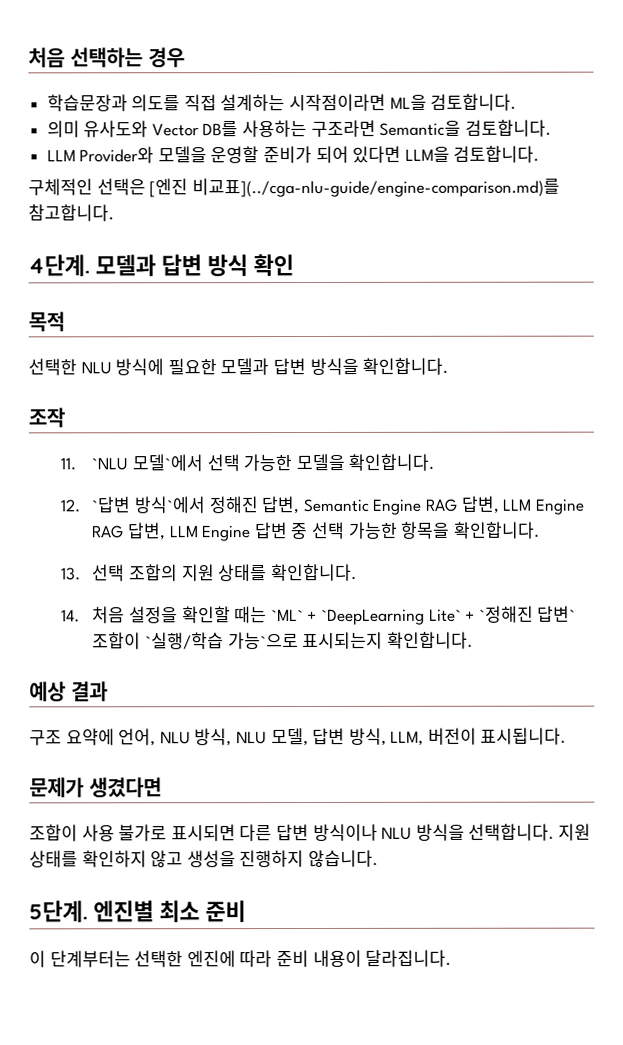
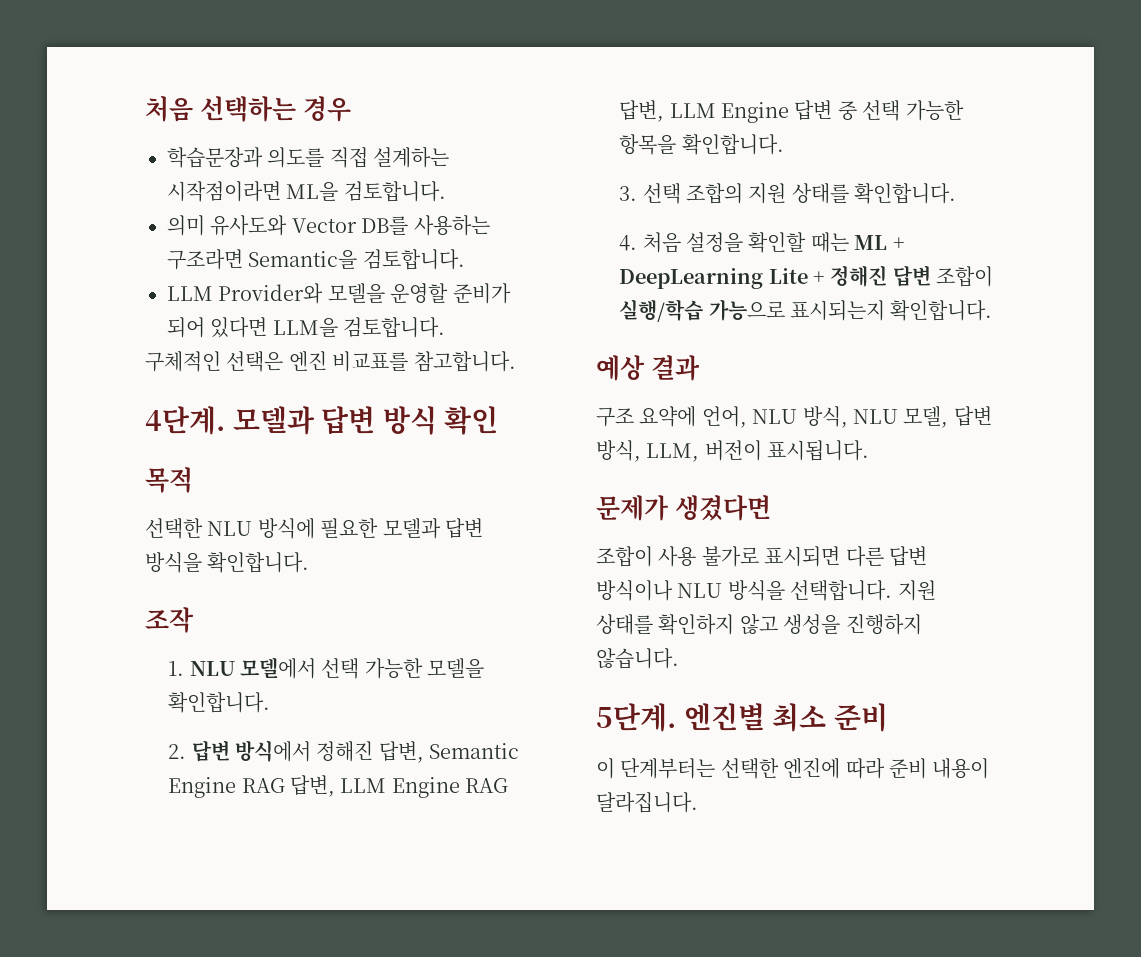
- 구체적인 선택은 [엔진 비교표](../cga-nlu-guide/engine-comparison.md)를 참고합니다.
+ 구체적인 선택은 엔진 비교표를 참고합니다.
- 11. `NLU 모델`에서 선택 가능한 모델을 확인합니다.
+ 1. NLU 모델에서 선택 가능한 모델을 확인합니다.
- 12. `답변 방식`에서 정해진 답변, Semantic Engine RAG 답변, LLM Engine RAG 답변, LLM Engine 답변 중 선택 가능한 항목을 확인합니다.
+ 2. 답변 방식에서 정해진 답변, Semantic Engine RAG 답변, LLM Engine RAG 답변, LLM Engine 답변 중 선택 가능한 항목을 확인합니다.
- 13. 선택 조합의 지원 상태를 확인합니다.
+ 3. 선택 조합의 지원 상태를 확인합니다.
- 14. 처음 설정을 확인할 때는 `ML` + `DeepLearning Lite` + `정해진 답변` 조합이 `실행/학습 가능`으로 표시되는지 확인합니다.
+ 4. 처음 설정을 확인할 때는 ML + DeepLearning Lite + 정해진 답변 조합이 실행/학습 가능으로 표시되는지 확인합니다.

